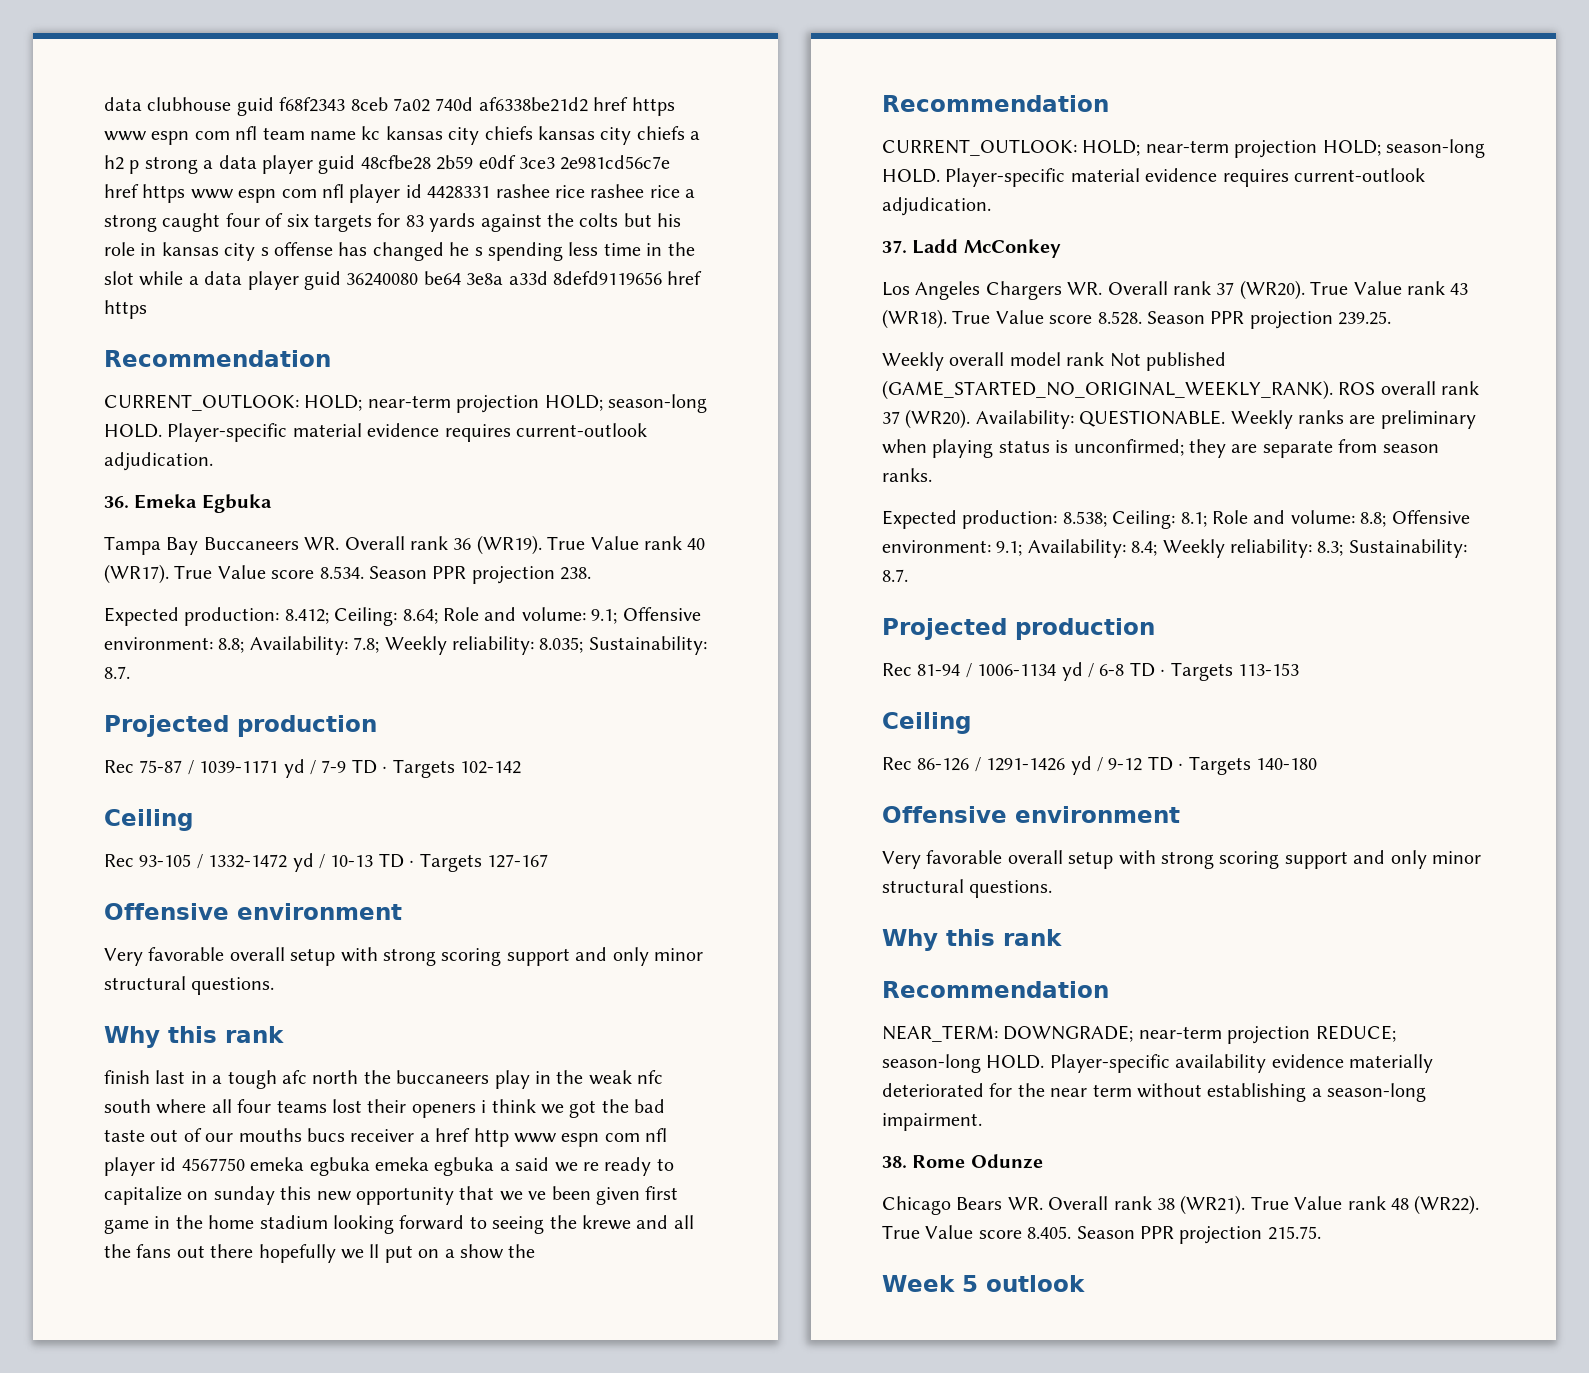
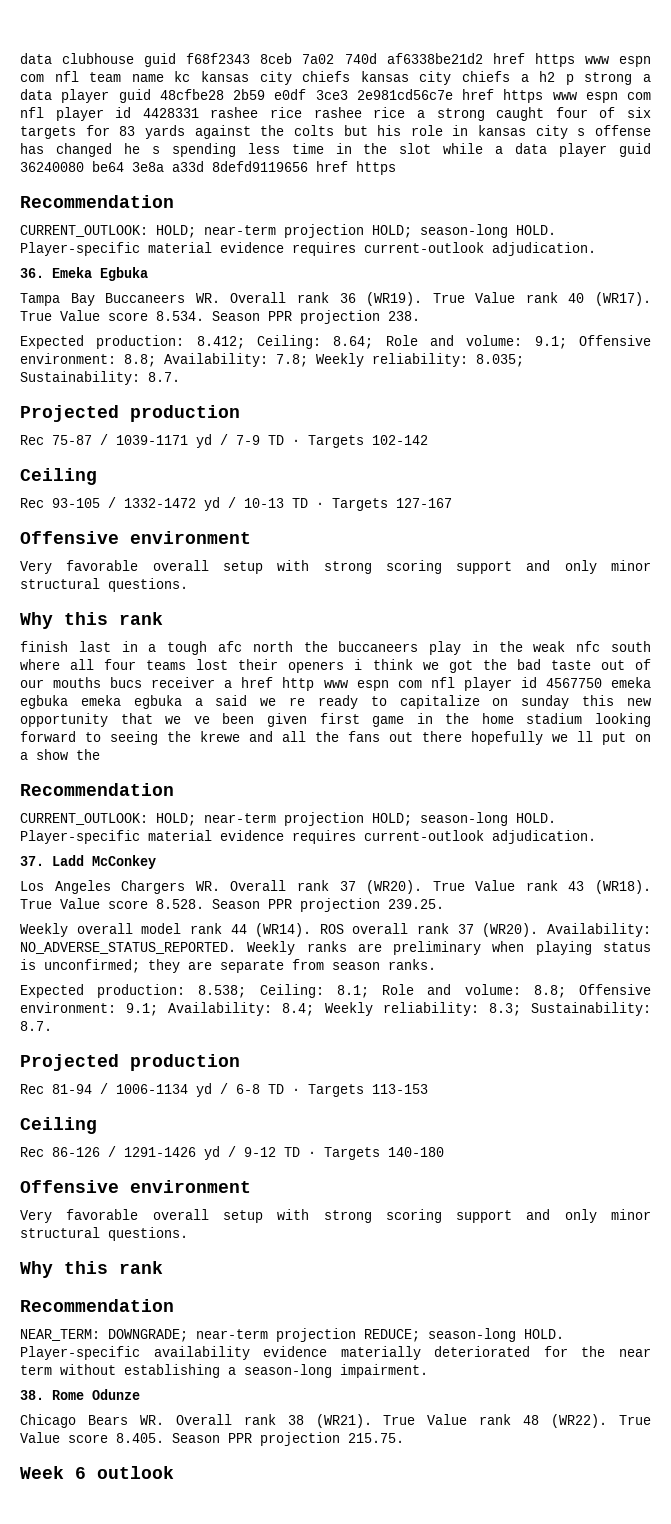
- Weekly overall model rank Not published (GAME_STARTED_NO_ORIGINAL_WEEKLY_RANK).
+ Weekly overall model rank 44 (WR14).
- Availability: QUESTIONABLE.
+ Availability: NO_ADVERSE_STATUS_REPORTED.
- Week 5 outlook
+ Week 6 outlook

